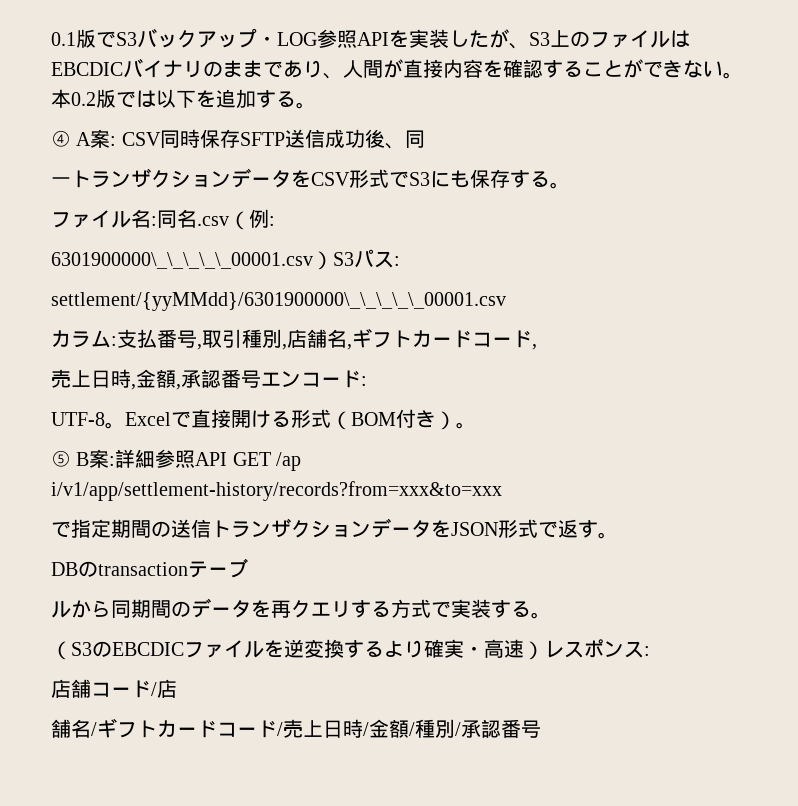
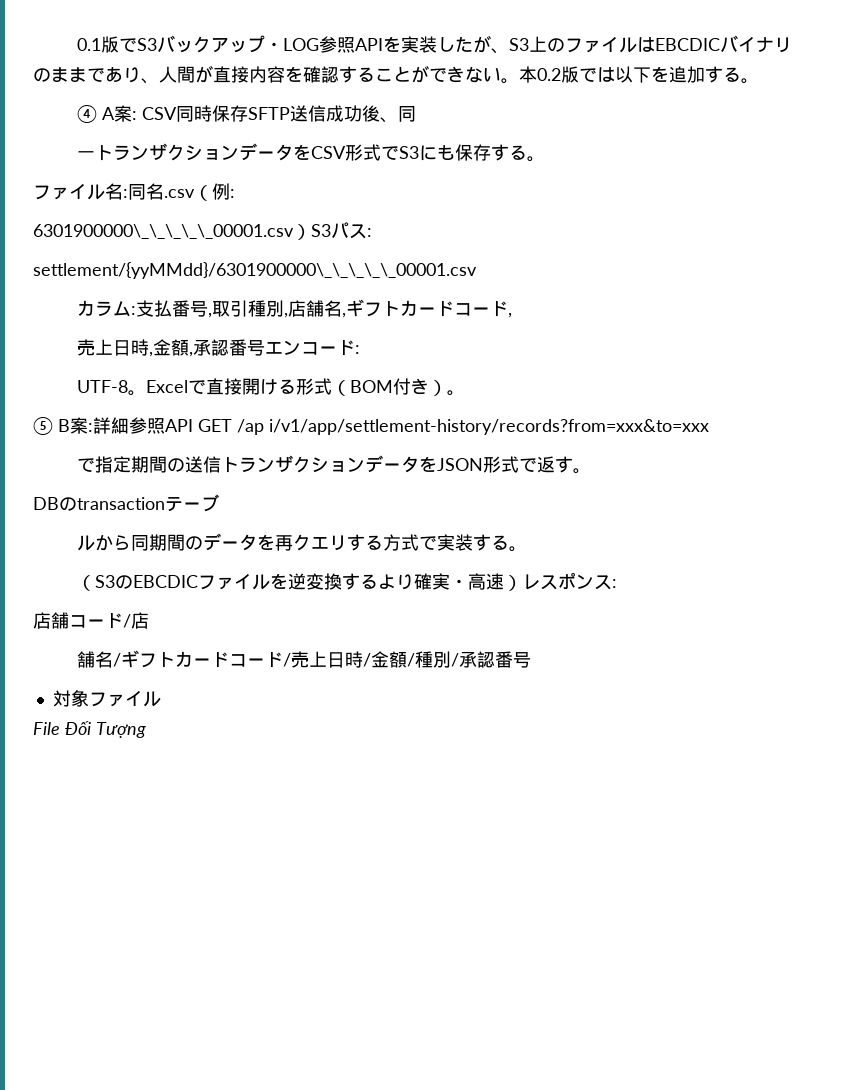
+ 対象ファイル
+ File Đối Tượng

